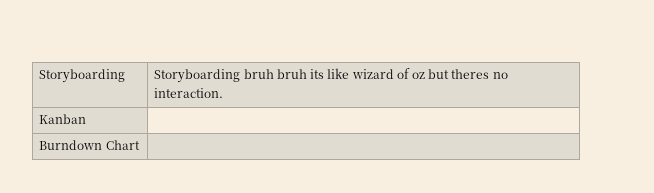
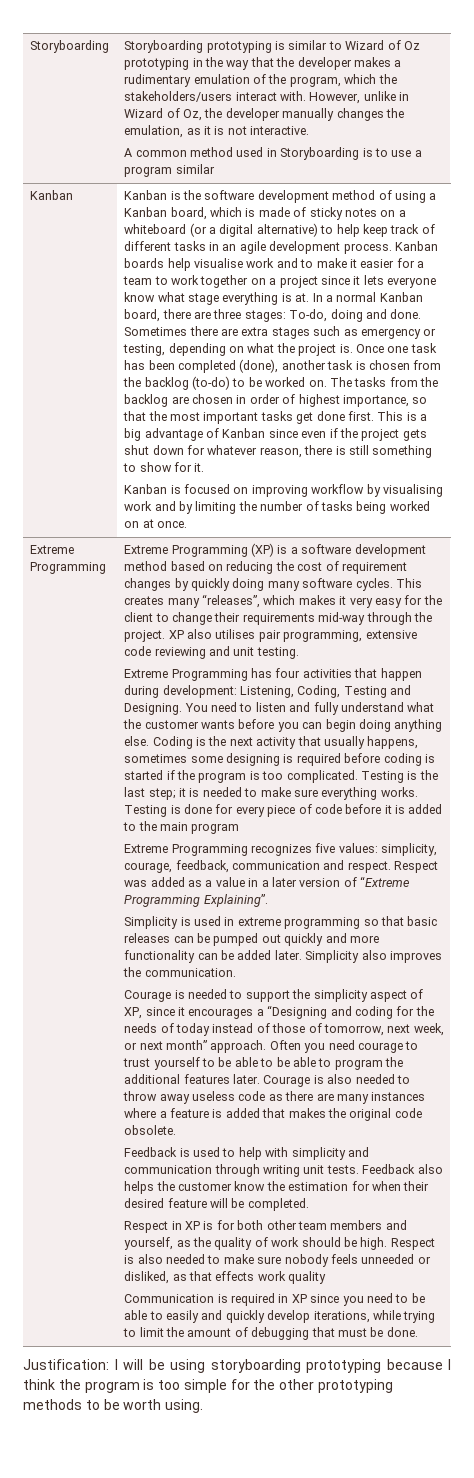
- Storyboarding bruh bruh its like wizard of oz but theres no interaction.
- Kanban |
- Burndown Chart |
+ Storyboarding prototyping is similar to Wizard of Oz prototyping in the way that the developer makes a rudimentary emulation of the program, which the stakeholders/users interact with. However, unlike in Wizard of Oz, the developer manually changes the emulation, as it is not interactive.
+ A common method used in Storyboarding is to use a program similar
+ Kanban | Kanban is the software development method of using a Kanban board, which is made of sticky notes on a whiteboard (or a digital alternative) to help keep track of different tasks in an agile development process. Kanban boards help visualise work and to make it easier for a team to work together on a project since it lets everyone know what stage everything is at. In a normal Kanban board, there are three stages: To-do, doing and done. Sometimes there are extra stages such as emergency or testing, depending on what the project is. Once one task has been completed (done), another task is chosen from the backlog (to-do) to be worked on. The tasks from the backlog are chosen in order of highest importance, so that the most important tasks get done first. This is a big advantage of Kanban since even if the project gets shut down for whatever reason, there is still something to show for it.
+ Kanban is focused on improving workflow by visualising work and by limiting the number of tasks being worked on at once.
+ Extreme Programming | Extreme Programming (XP) is a software development method based on reducing the cost of requirement changes by quickly doing many software cycles. This creates many “releases”, which makes it very easy for the client to change their requirements mid-way through the project. XP also utilises pair programming, extensive code reviewing and unit testing.
+ Extreme Programming has four activities that happen during development: Listening, Coding, Testing and Designing. You need to listen and fully understand what the customer wants before you can begin doing anything else. Coding is the next activity that usually happens, sometimes some designing is required before coding is started if the program is too complicated. Testing is the last step; it is needed to make sure everything works. Testing is done for every piece of code before it is added to the main program
+ Extreme Programming recognizes five values: simplicity, courage, feedback, communication and respect. Respect was added as a value in a later version of “Extreme Programming Explaining”.
+ Simplicity is used in extreme programming so that basic releases can be pumped out quickly and more functionality can be added later. Simplicity also improves the communication.
+ Courage is needed to support the simplicity aspect of XP, since it encourages a “Designing and coding for the needs of today instead of those of tomorrow, next week, or next month” approach. Often you need courage to trust yourself to be able to be able to program the additional features later. Courage is also needed to throw away useless code as there are many instances where a feature is added that makes the original code obsolete.
+ Feedback is used to help with simplicity and communication through writing unit tests. Feedback also helps the customer know the estimation for when their desired feature will be completed.
+ Respect in XP is for both other team members and yourself, as the quality of work should be high. Respect is also needed to make sure nobody feels unneeded or disliked, as that effects work quality
+ Communication is required in XP since you need to be able to easily and quickly develop iterations, while trying to limit the amount of debugging that must be done.
+ Justification: I will be using storyboarding prototyping because I think the program is too simple for the other prototyping methods to be worth using.

